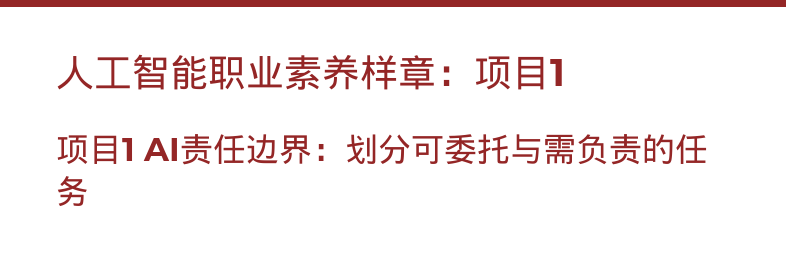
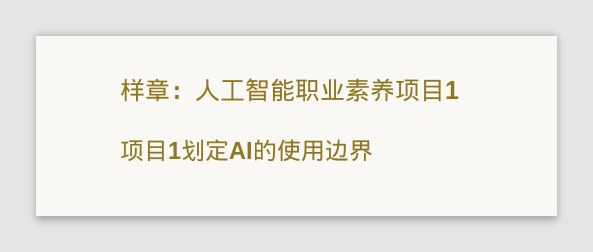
- 人工智能职业素养样章：项目1
+ 样章：人工智能职业素养项目1
- 项目1 AI责任边界：划分可委托与需负责的任务
+ 项目1划定AI的使用边界

